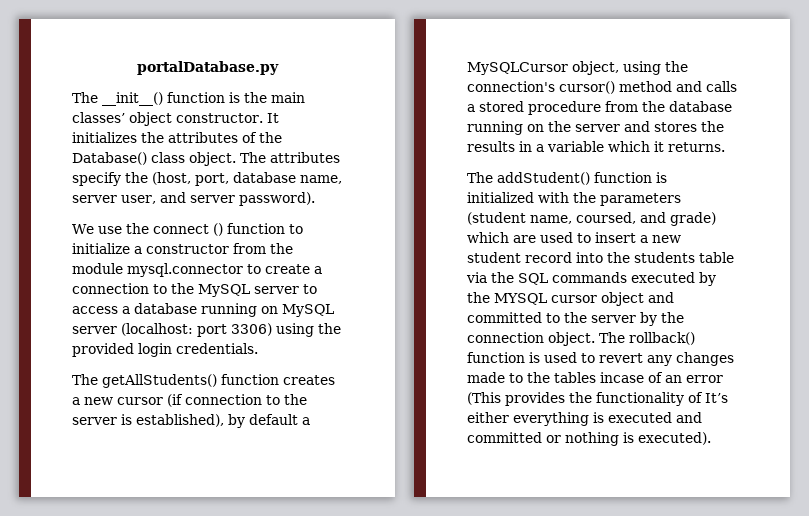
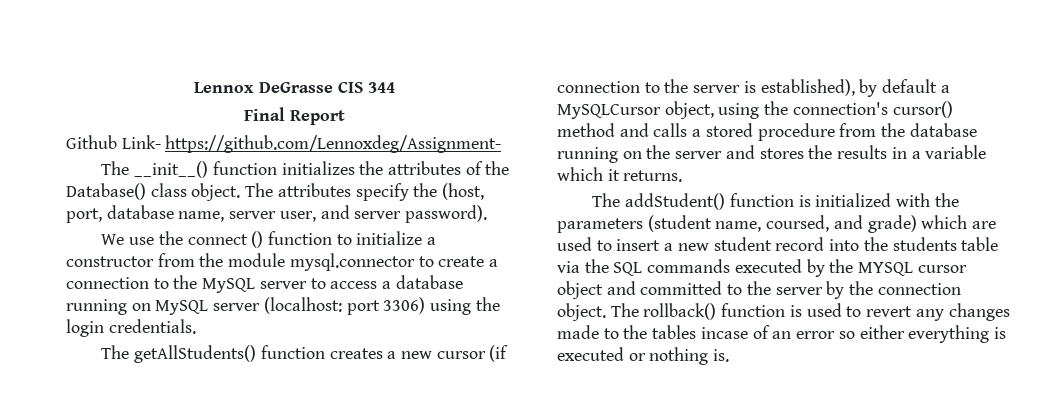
- portalDatabase.py
- The __init__() function is the main classes’ object constructor. It initializes the attributes of the Database() class object.
+ Lennox DeGrasse CIS 344
+ Final Report
+ Github Link- https://github.com/Lennoxdeg/Assignment-
+ The __init__() function initializes the attributes of the Database() class object.
- We use the connect () function to initialize a constructor from the module mysql.connector to create a connection to the MySQL server to access a database running on MySQL server (localhost: port 3306) using the provided login credentials.
+ We use the connect () function to initialize a constructor from the module mysql.connector to create a connection to the MySQL server to access a database running on MySQL server (localhost: port 3306) using the login credentials.
- The rollback() function is used to revert any changes made to the tables incase of an error (This provides the functionality of It’s either everything is executed and committed or nothing is executed).
+ The rollback() function is used to revert any changes made to the tables incase of an error so either everything is executed or nothing is.

